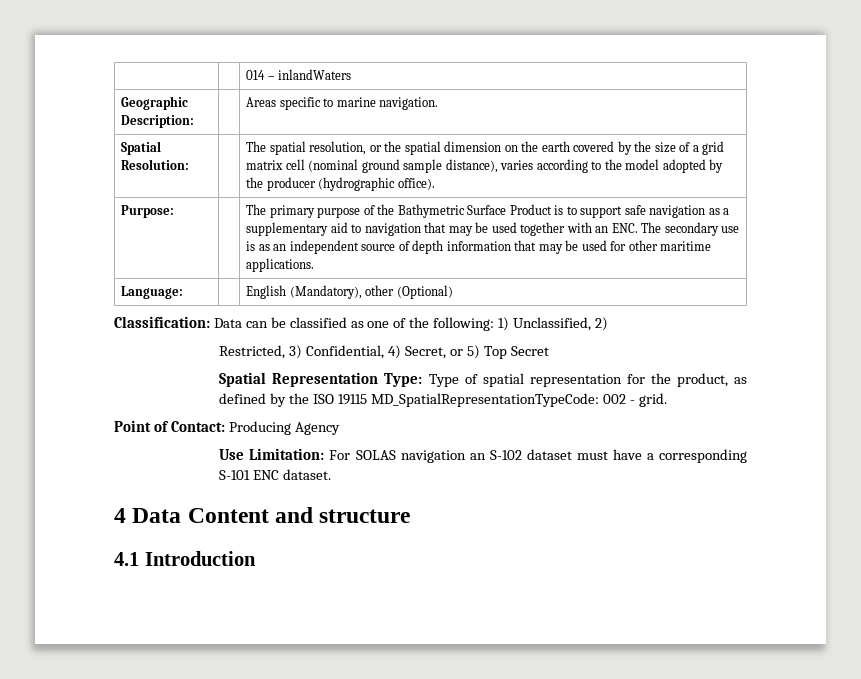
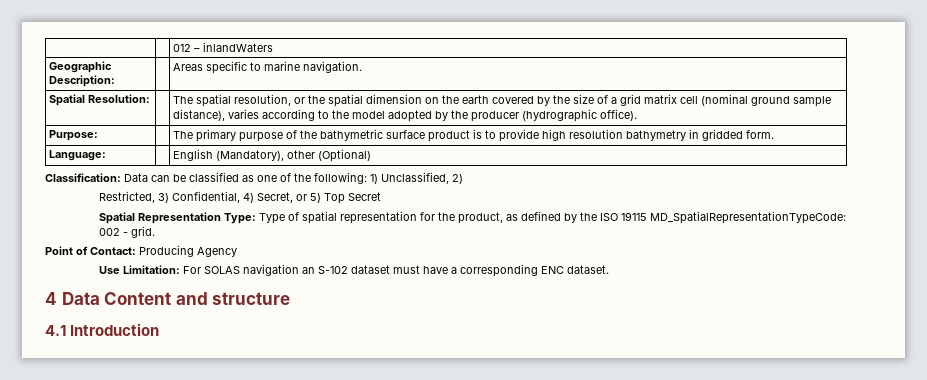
- | | 014 – inlandWaters
+ | | 012 – inlandWaters
- The primary purpose of the Bathymetric Surface Product is to support safe navigation as a supplementary aid to navigation that may be used together with an ENC. The secondary use is as an independent source of depth information that may be used for other maritime applications.
+ The primary purpose of the bathymetric surface product is to provide high resolution bathymetry in gridded form.
- Use Limitation: For SOLAS navigation an S-102 dataset must have a corresponding S-101 ENC dataset.
+ Use Limitation: For SOLAS navigation an S-102 dataset must have a corresponding ENC dataset.

